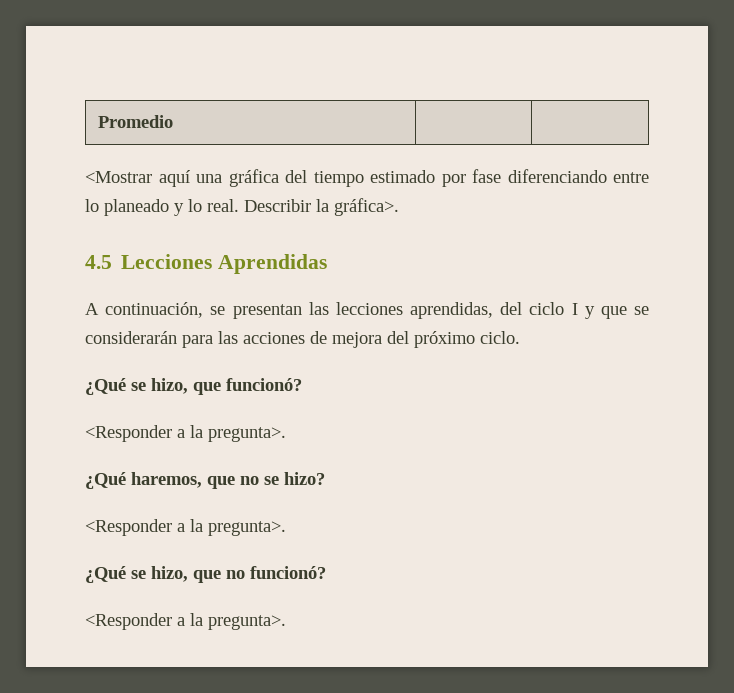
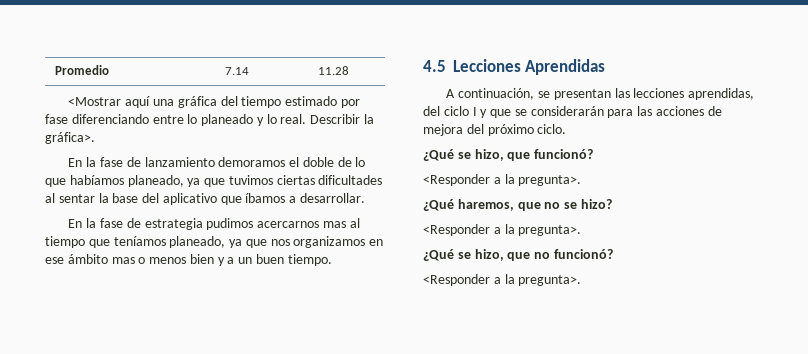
- Promedio | |
+ Promedio | 7.14 | 11.28
+ En la fase de lanzamiento demoramos el doble de lo que habíamos planeado, ya que tuvimos ciertas dificultades al sentar la base del aplicativo que íbamos a desarrollar.
+ En la fase de estrategia pudimos acercarnos mas al tiempo que teníamos planeado, ya que nos organizamos en ese ámbito mas o menos bien y a un buen tiempo.

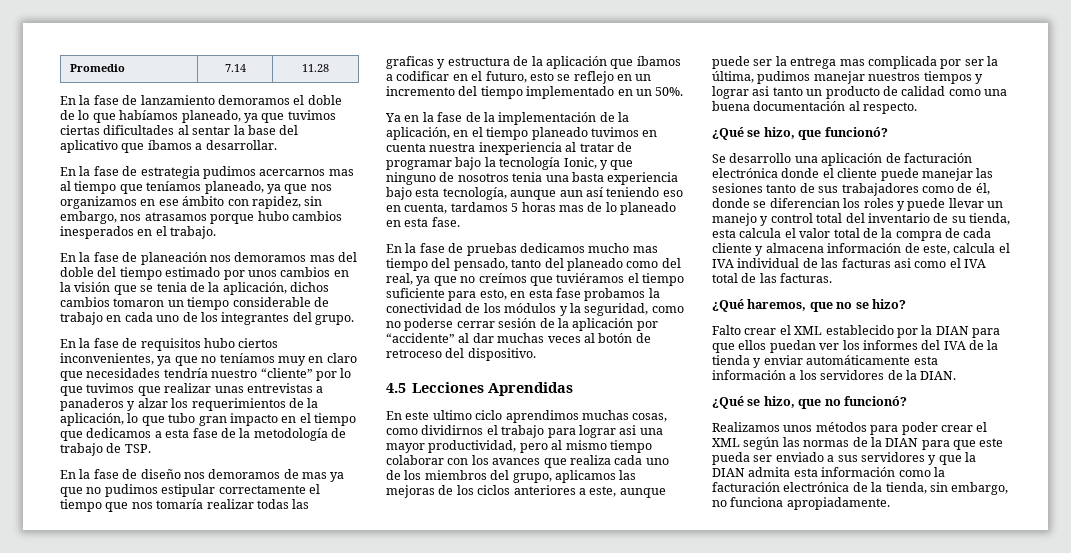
- <Mostrar aquí una gráfica del tiempo estimado por fase diferenciando entre lo planeado y lo real. Describir la gráfica>.
- En la fase de estrategia pudimos acercarnos mas al tiempo que teníamos planeado, ya que nos organizamos en ese ámbito mas o menos bien y a un buen tiempo.
+ En la fase de estrategia pudimos acercarnos mas al tiempo que teníamos planeado, ya que nos organizamos en ese ámbito con rapidez, sin embargo, nos atrasamos porque hubo cambios inesperados en el trabajo.
+ En la fase de planeación nos demoramos mas del doble del tiempo estimado por unos cambios en la visión que se tenia de la aplicación, dichos cambios tomaron un tiempo considerable de trabajo en cada uno de los integrantes del grupo.
+ En la fase de requisitos hubo ciertos inconvenientes, ya que no teníamos muy en claro que necesidades tendría nuestro “cliente” por lo que tuvimos que realizar unas entrevistas a panaderos y alzar los requerimientos de la aplicación, lo que tubo gran impacto en el tiempo que dedicamos a esta fase de la metodología de trabajo de TSP.
+ En la fase de diseño nos demoramos de mas ya que no pudimos estipular correctamente el tiempo que nos tomaría realizar todas las graficas y estructura de la aplicación que íbamos a codificar en el futuro, esto se reflejo en un incremento del tiempo implementado en un 50%.
+ Ya en la fase de la implementación de la aplicación, en el tiempo planeado tuvimos en cuenta nuestra inexperiencia al tratar de programar bajo la tecnología Ionic, y que ninguno de nosotros tenia una basta experiencia bajo esta tecnología, aunque aun así teniendo eso en cuenta, tardamos 5 horas mas de lo planeado en esta fase.
+ En la fase de pruebas dedicamos mucho mas tiempo del pensado, tanto del planeado como del real, ya que no creímos que tuviéramos el tiempo suficiente para esto, en esta fase probamos la conectividad de los módulos y la seguridad, como no poderse cerrar sesión de la aplicación por “accidente” al dar muchas veces al botón de retroceso del dispositivo.
  4.5 Lecciones Aprendidas
- A continuación, se presentan las lecciones aprendidas, del ciclo I y que se considerarán para las acciones de mejora del próximo ciclo.
+ En este ultimo ciclo aprendimos muchas cosas, como dividirnos el trabajo para lograr asi una mayor productividad, pero al mismo tiempo colaborar con los avances que realiza cada uno de los miembros del grupo, aplicamos las mejoras de los ciclos anteriores a este, aunque puede ser la entrega mas complicada por ser la última, pudimos manejar nuestros tiempos y lograr asi tanto un producto de calidad como una buena documentación al respecto.
  ¿Qué se hizo, que funcionó?
- <Responder a la pregunta>.
+ Se desarrollo una aplicación de facturación electrónica donde el cliente puede manejar las sesiones tanto de sus trabajadores como de él, donde se diferencian los roles y puede llevar un manejo y control total del inventario de su tienda, esta calcula el valor total de la compra de cada cliente y almacena información de este, calcula el IVA individual de las facturas asi como el IVA total de las facturas.
  ¿Qué haremos, que no se hizo?
- <Responder a la pregunta>.
+ Falto crear el XML establecido por la DIAN para que ellos puedan ver los informes del IVA de la tienda y enviar automáticamente esta información a los servidores de la DIAN.
  ¿Qué se hizo, que no funcionó?
- <Responder a la pregunta>.
+ Realizamos unos métodos para poder crear el XML según las normas de la DIAN para que este pueda ser enviado a sus servidores y que la DIAN admita esta información como la facturación electrónica de la tienda, sin embargo, no funciona apropiadamente.

